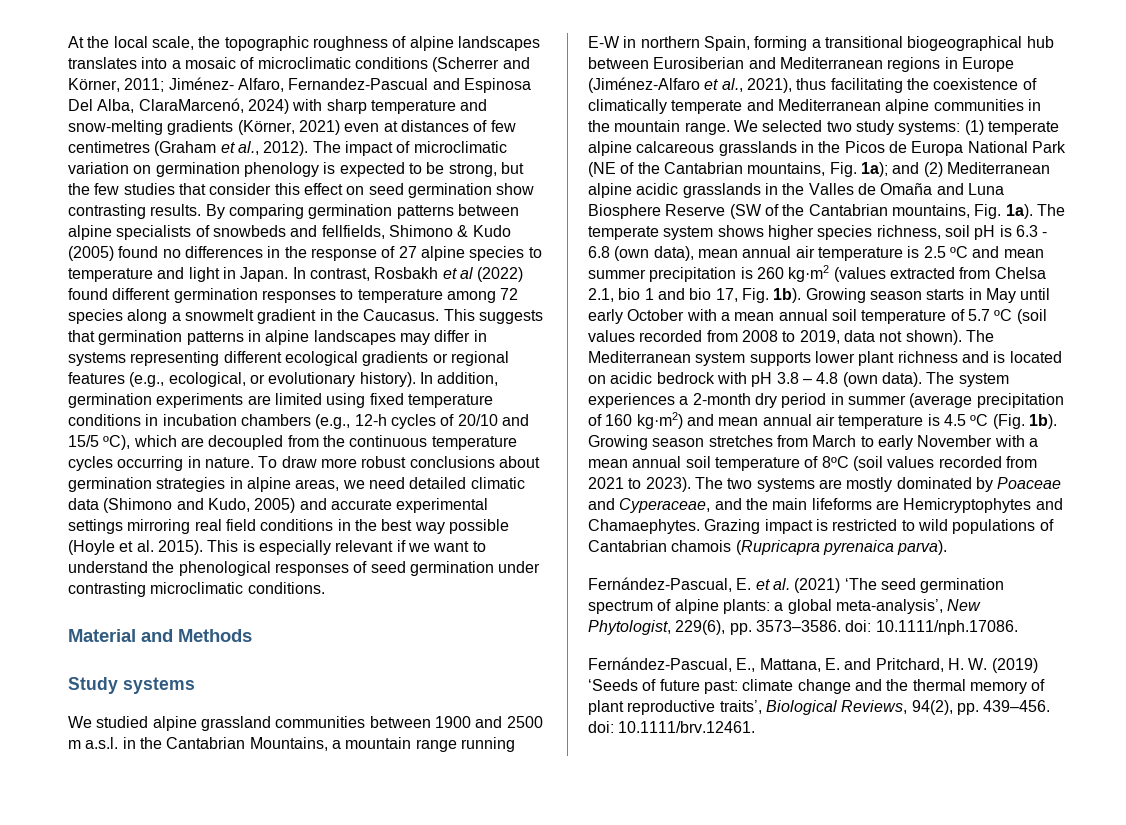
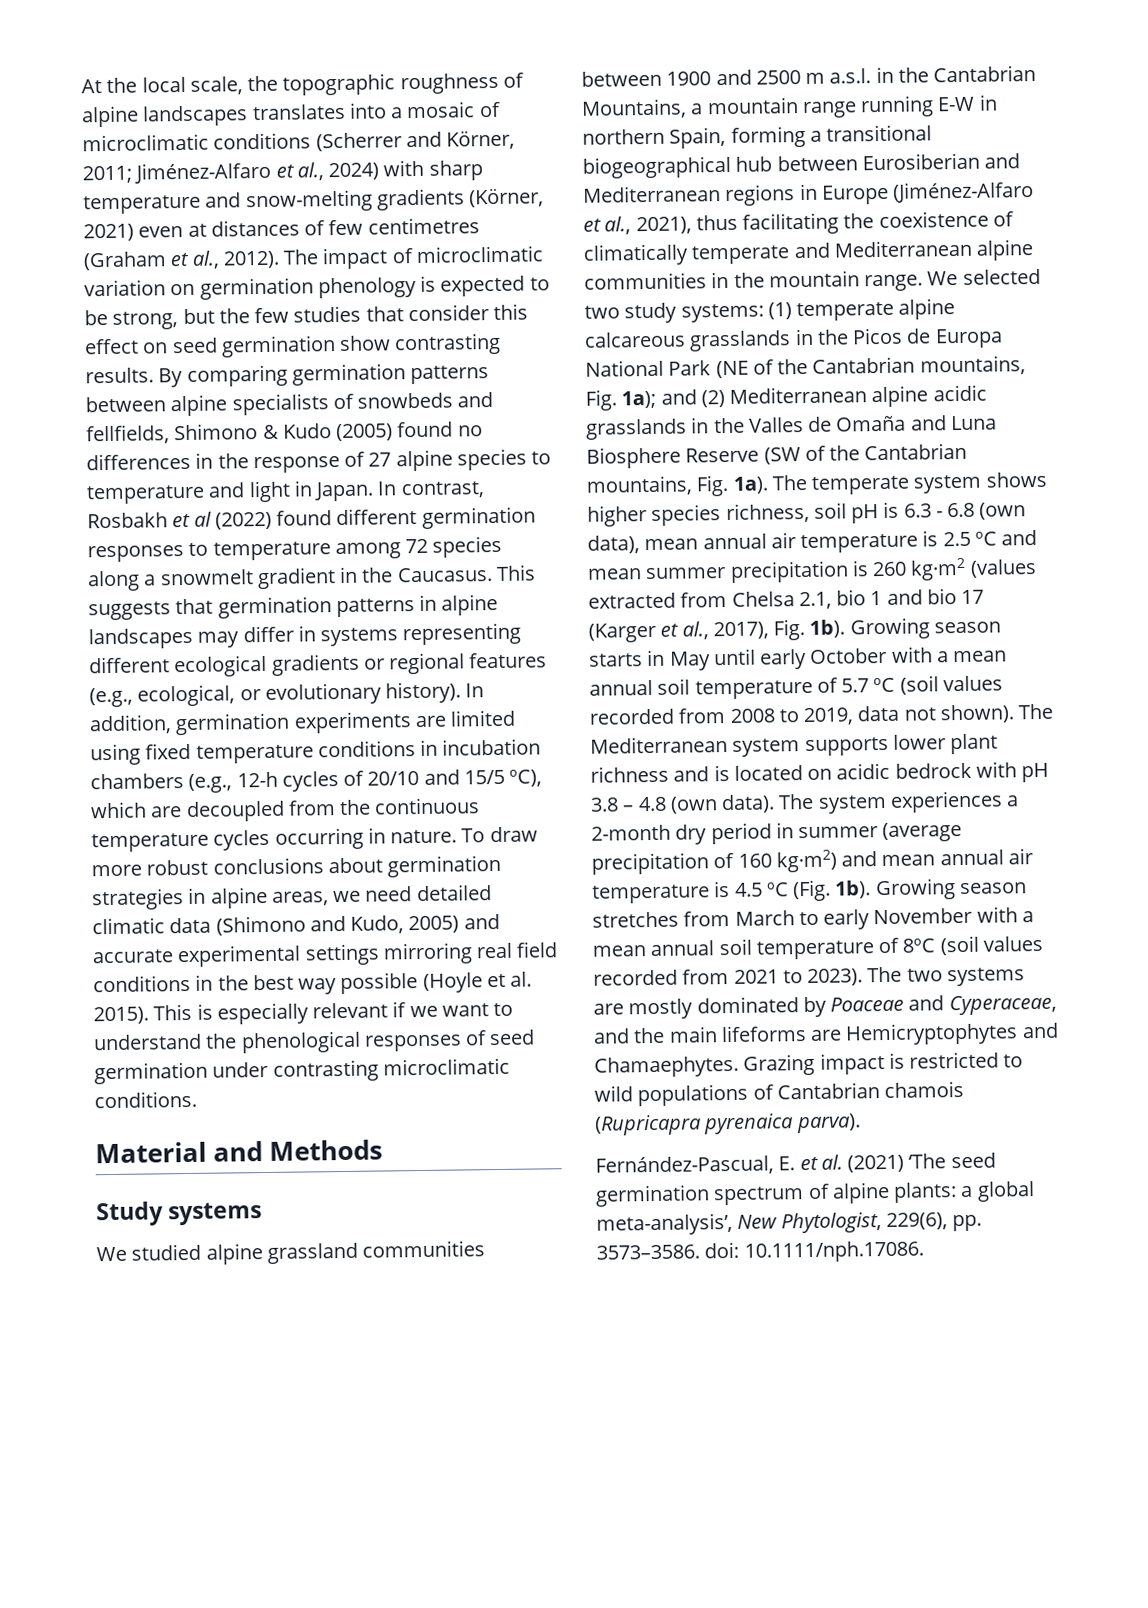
- At the local scale, the topographic roughness of alpine landscapes translates into a mosaic of microclimatic conditions (Scherrer and Körner, 2011; Jiménez- Alfaro, Fernandez-Pascual and Espinosa Del Alba, ClaraMarcenó, 2024) with sharp temperature and snow-melting gradients (Körner, 2021) even at distances of few centimetres (Graham et al., 2012).
+ At the local scale, the topographic roughness of alpine landscapes translates into a mosaic of microclimatic conditions (Scherrer and Körner, 2011; Jiménez-Alfaro et al., 2024) with sharp temperature and snow-melting gradients (Körner, 2021) even at distances of few centimetres (Graham et al., 2012).
- The temperate system shows higher species richness, soil pH is 6.3 - 6.8 (own data), mean annual air temperature is 2.5 ºC and mean summer precipitation is 260 kg·m2 (values extracted from Chelsa 2.1, bio 1 and bio 17, Fig. 1b).
+ The temperate system shows higher species richness, soil pH is 6.3 - 6.8 (own data), mean annual air temperature is 2.5 ºC and mean summer precipitation is 260 kg·m2 (values extracted from Chelsa 2.1, bio 1 and bio 17 (Karger et al., 2017), Fig. 1b).
- Fernández-Pascual, E., Mattana, E. and Pritchard, H. W. (2019) ‘Seeds of future past: climate change and the thermal memory of plant reproductive traits’, Biological Reviews, 94(2), pp. 439–456. doi: 10.1111/brv.12461.

